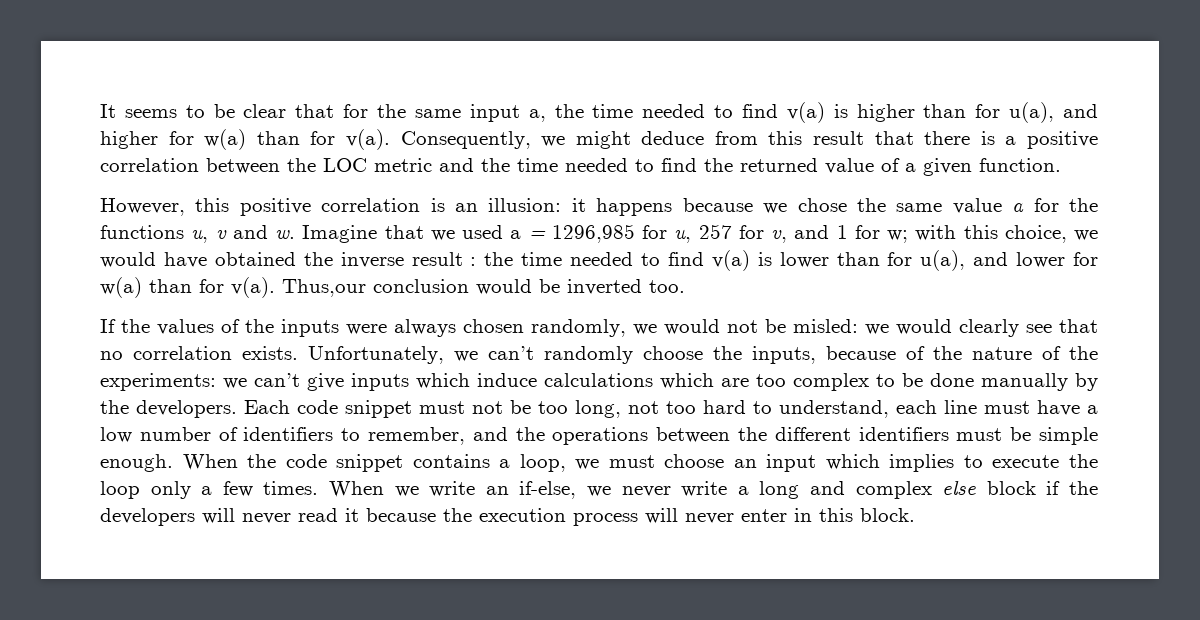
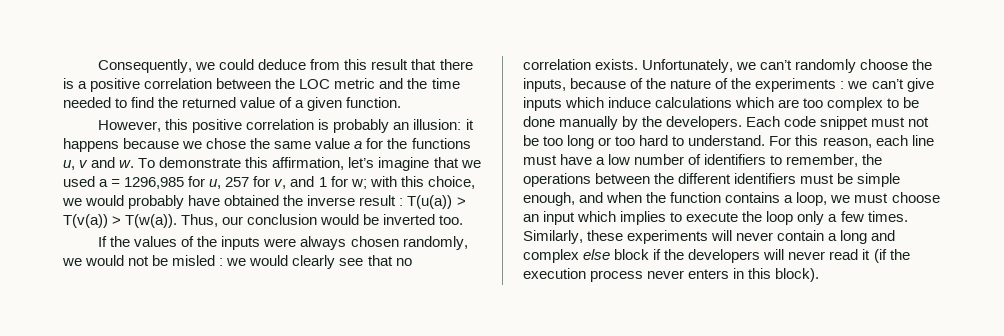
- It seems to be clear that for the same input a, the time needed to find v(a) is higher than for u(a), and higher for w(a) than for v(a). Consequently, we might deduce from this result that there is a positive correlation between the LOC metric and the time needed to find the returned value of a given function.
+ Consequently, we could deduce from this result that there is a positive correlation between the LOC metric and the time needed to find the returned value of a given function.
- However, this positive correlation is an illusion: it happens because we chose the same value a for the functions u, v and w.
+ However, this positive correlation is probably an illusion: it happens because we chose the same value a for the functions u, v and w.
- Imagine that we used a = 1296,985 for u, 257 for v, and 1 for w; with this choice, we would have obtained the inverse result : the time needed to find v(a) is lower than for u(a), and lower for w(a) than for v(a). Thus,our conclusion would be inverted too.
+ To demonstrate this affirmation, let’s imagine that we used a = 1296,985 for u, 257 for v, and 1 for w; with this choice, we would probably have obtained the inverse result : T(u(a)) > T(v(a)) > T(w(a)). Thus, our conclusion would be inverted too.
- If the values of the inputs were always chosen randomly, we would not be misled: we would clearly see that no correlation exists.
+ If the values of the inputs were always chosen randomly, we would not be misled : we would clearly see that no correlation exists.
- Unfortunately, we can’t randomly choose the inputs, because of the nature of the experiments: we can’t give inputs which induce calculations which are too complex to be done manually by the developers.
+ Unfortunately, we can’t randomly choose the inputs, because of the nature of the experiments : we can’t give inputs which induce calculations which are too complex to be done manually by the developers.
- Each code snippet must not be too long, not too hard to understand, each line must have a low number of identifiers to remember, and the operations between the different identifiers must be simple enough. When the code snippet contains a loop, we must choose an input which implies to execute the loop only a few times.
+ Each code snippet must not be too long or too hard to understand. For this reason, each line must have a low number of identifiers to remember, the operations between the different identifiers must be simple enough, and when the function contains a loop, we must choose an input which implies to execute the loop only a few times.
- When we write an if-else, we never write a long and complex else block if the developers will never read it because the execution process will never enter in this block.
+ Similarly, these experiments will never contain a long and complex else block if the developers will never read it (if the execution process never enters in this block).

